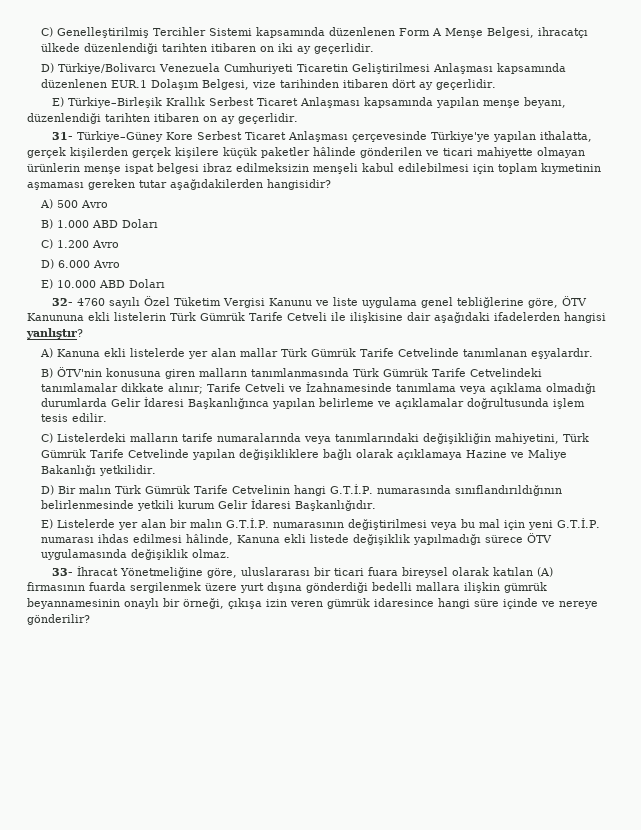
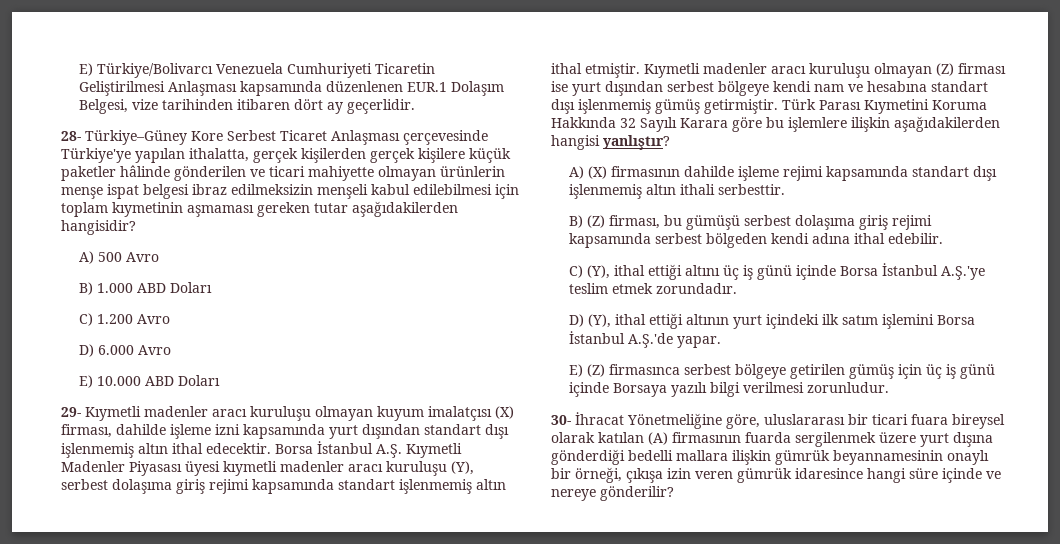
- C) Genelleştirilmiş Tercihler Sistemi kapsamında düzenlenen Form A Menşe Belgesi, ihracatçı ülkede düzenlendiği tarihten itibaren on iki ay geçerlidir.
- D) Türkiye/Bolivarcı Venezuela Cumhuriyeti Ticaretin Geliştirilmesi Anlaşması kapsamında düzenlenen EUR.1 Dolaşım Belgesi, vize tarihinden itibaren dört ay geçerlidir.
+ E) Türkiye/Bolivarcı Venezuela Cumhuriyeti Ticaretin Geliştirilmesi Anlaşması kapsamında düzenlenen EUR.1 Dolaşım Belgesi, vize tarihinden itibaren dört ay geçerlidir.
- E) Türkiye–Birleşik Krallık Serbest Ticaret Anlaşması kapsamında yapılan menşe beyanı, düzenlendiği tarihten itibaren on ay geçerlidir.
- 31- Türkiye–Güney Kore Serbest Ticaret Anlaşması çerçevesinde Türkiye'ye yapılan ithalatta, gerçek kişilerden gerçek kişilere küçük paketler hâlinde gönderilen ve ticari mahiyette olmayan ürünlerin menşe ispat belgesi ibraz edilmeksizin menşeli kabul edilebilmesi için toplam kıymetinin aşmaması gereken tutar aşağıdakilerden hangisidir?
+ 28- Türkiye–Güney Kore Serbest Ticaret Anlaşması çerçevesinde Türkiye'ye yapılan ithalatta, gerçek kişilerden gerçek kişilere küçük paketler hâlinde gönderilen ve ticari mahiyette olmayan ürünlerin menşe ispat belgesi ibraz edilmeksizin menşeli kabul edilebilmesi için toplam kıymetinin aşmaması gereken tutar aşağıdakilerden hangisidir?
- 32- 4760 sayılı Özel Tüketim Vergisi Kanunu ve liste uygulama genel tebliğlerine göre, ÖTV Kanununa ekli listelerin Türk Gümrük Tarife Cetveli ile ilişkisine dair aşağıdaki ifadelerden hangisi yanlıştır?
- A) Kanuna ekli listelerde yer alan mallar Türk Gümrük Tarife Cetvelinde tanımlanan eşyalardır.
- B) ÖTV'nin konusuna giren malların tanımlanmasında Türk Gümrük Tarife Cetvelindeki tanımlamalar dikkate alınır; Tarife Cetveli ve İzahnamesinde tanımlama veya açıklama olmadığı durumlarda Gelir İdaresi Başkanlığınca yapılan belirleme ve açıklamalar doğrultusunda işlem tesis edilir.
- C) Listelerdeki malların tarife numaralarında veya tanımlarındaki değişikliğin mahiyetini, Türk Gümrük Tarife Cetvelinde yapılan değişikliklere bağlı olarak açıklamaya Hazine ve Maliye Bakanlığı yetkilidir.
- D) Bir malın Türk Gümrük Tarife Cetvelinin hangi G.T.İ.P. numarasında sınıflandırıldığının belirlenmesinde yetkili kurum Gelir İdaresi Başkanlığıdır.
- E) Listelerde yer alan bir malın G.T.İ.P. numarasının değiştirilmesi veya bu mal için yeni G.T.İ.P. numarası ihdas edilmesi hâlinde, Kanuna ekli listede değişiklik yapılmadığı sürece ÖTV uygulamasında değişiklik olmaz.
- 33- İhracat Yönetmeliğine göre, uluslararası bir ticari fuara bireysel olarak katılan (A) firmasının fuarda sergilenmek üzere yurt dışına gönderdiği bedelli mallara ilişkin gümrük beyannamesinin onaylı bir örneği, çıkışa izin veren gümrük idaresince hangi süre içinde ve nereye gönderilir?
+ 29- Kıymetli madenler aracı kuruluşu olmayan kuyum imalatçısı (X) firması, dahilde işleme izni kapsamında yurt dışından standart dışı işlenmemiş altın ithal edecektir. Borsa İstanbul A.Ş. Kıymetli Madenler Piyasası üyesi kıymetli madenler aracı kuruluşu (Y), serbest dolaşıma giriş rejimi kapsamında standart işlenmemiş altın ithal etmiştir. Kıymetli madenler aracı kuruluşu olmayan (Z) firması ise yurt dışından serbest bölgeye kendi nam ve hesabına standart dışı işlenmemiş gümüş getirmiştir. Türk Parası Kıymetini Koruma Hakkında 32 Sayılı Karara göre bu işlemlere ilişkin aşağıdakilerden hangisi yanlıştır?
+ A) (X) firmasının dahilde işleme rejimi kapsamında standart dışı işlenmemiş altın ithali serbesttir.
+ B) (Z) firması, bu gümüşü serbest dolaşıma giriş rejimi kapsamında serbest bölgeden kendi adına ithal edebilir.
+ C) (Y), ithal ettiği altını üç iş günü içinde Borsa İstanbul A.Ş.'ye teslim etmek zorundadır.
+ D) (Y), ithal ettiği altının yurt içindeki ilk satım işlemini Borsa İstanbul A.Ş.'de yapar.
+ E) (Z) firmasınca serbest bölgeye getirilen gümüş için üç iş günü içinde Borsaya yazılı bilgi verilmesi zorunludur.
+ 30- İhracat Yönetmeliğine göre, uluslararası bir ticari fuara bireysel olarak katılan (A) firmasının fuarda sergilenmek üzere yurt dışına gönderdiği bedelli mallara ilişkin gümrük beyannamesinin onaylı bir örneği, çıkışa izin veren gümrük idaresince hangi süre içinde ve nereye gönderilir?

